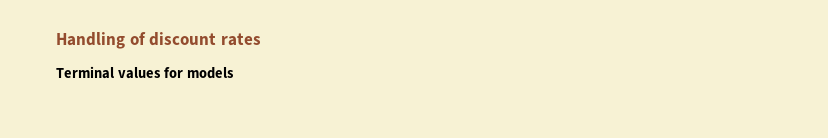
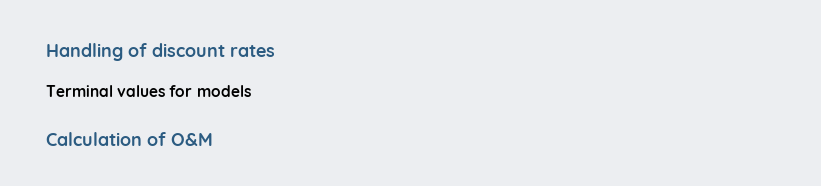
+ Calculation of O&M

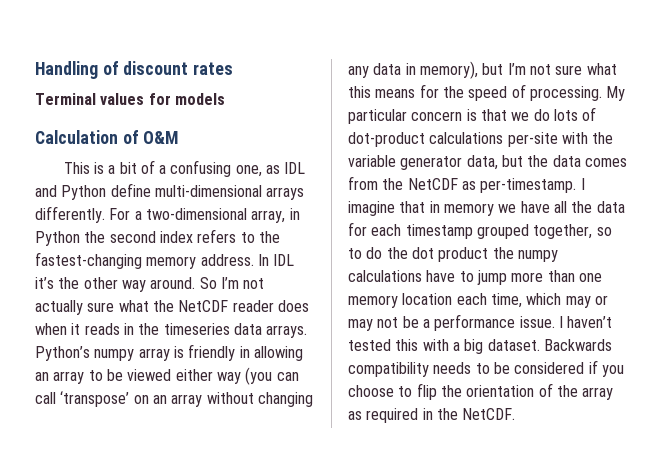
+ This is a bit of a confusing one, as IDL and Python define multi-dimensional arrays differently. For a two-dimensional array, in Python the second index refers to the fastest-changing memory address. In IDL it’s the other way around. So I’m not actually sure what the NetCDF reader does when it reads in the timeseries data arrays. Python’s numpy array is friendly in allowing an array to be viewed either way (you can call ‘transpose’ on an array without changing any data in memory), but I’m not sure what this means for the speed of processing. My particular concern is that we do lots of dot-product calculations per-site with the variable generator data, but the data comes from the NetCDF as per-timestamp. I imagine that in memory we have all the data for each timestamp grouped together, so to do the dot product the numpy calculations have to jump more than one memory location each time, which may or may not be a performance issue. I haven’t tested this with a big dataset. Backwards compatibility needs to be considered if you choose to flip the orientation of the array as required in the NetCDF.

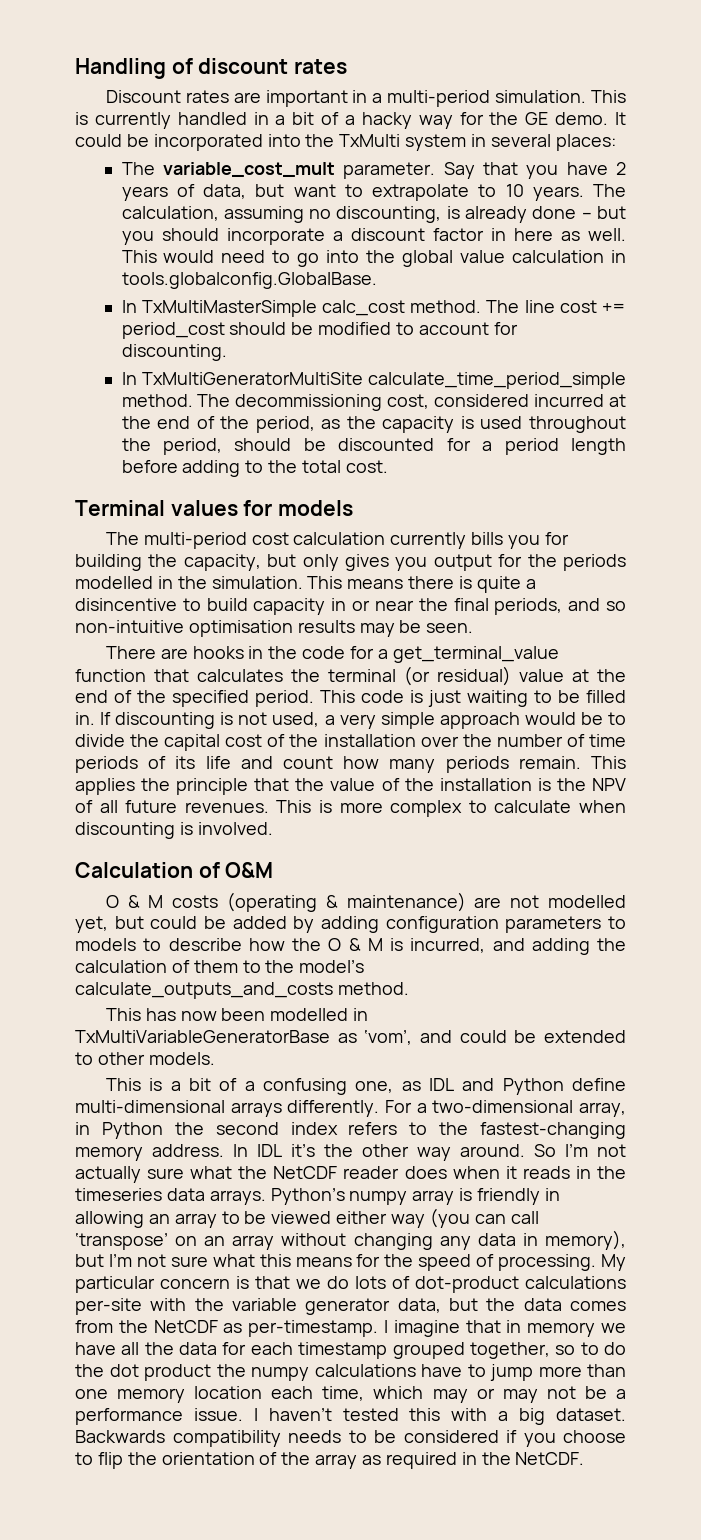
+ Discount rates are important in a multi-period simulation. This is currently handled in a bit of a hacky way for the GE demo. It could be incorporated into the TxMulti system in several places:
+ The variable_cost_mult parameter. Say that you have 2 years of data, but want to extrapolate to 10 years. The calculation, assuming no discounting, is already done – but you should incorporate a discount factor in here as well. This would need to go into the global value calculation in tools.globalconfig.GlobalBase.
+ In TxMultiMasterSimple calc_cost method. The line cost += period_cost should be modified to account for discounting.
+ In TxMultiGeneratorMultiSite calculate_time_period_simple method. The decommissioning cost, considered incurred at the end of the period, as the capacity is used throughout the period, should be discounted for a period length before adding to the total cost.
  Terminal values for models
+ The multi-period cost calculation currently bills you for building the capacity, but only gives you output for the periods modelled in the simulation. This means there is quite a disincentive to build capacity in or near the final periods, and so non-intuitive optimisation results may be seen.
+ There are hooks in the code for a get_terminal_value function that calculates the terminal (or residual) value at the end of the specified period. This code is just waiting to be filled in. If discounting is not used, a very simple approach would be to divide the capital cost of the installation over the number of time periods of its life and count how many periods remain. This applies the principle that the value of the installation is the NPV of all future revenues. This is more complex to calculate when discounting is involved.
  Calculation of O&M
+ O & M costs (operating & maintenance) are not modelled yet, but could be added by adding configuration parameters to models to describe how the O & M is incurred, and adding the calculation of them to the model’s calculate_outputs_and_costs method.
+ This has now been modelled in TxMultiVariableGeneratorBase as ‘vom’, and could be extended to other models.

